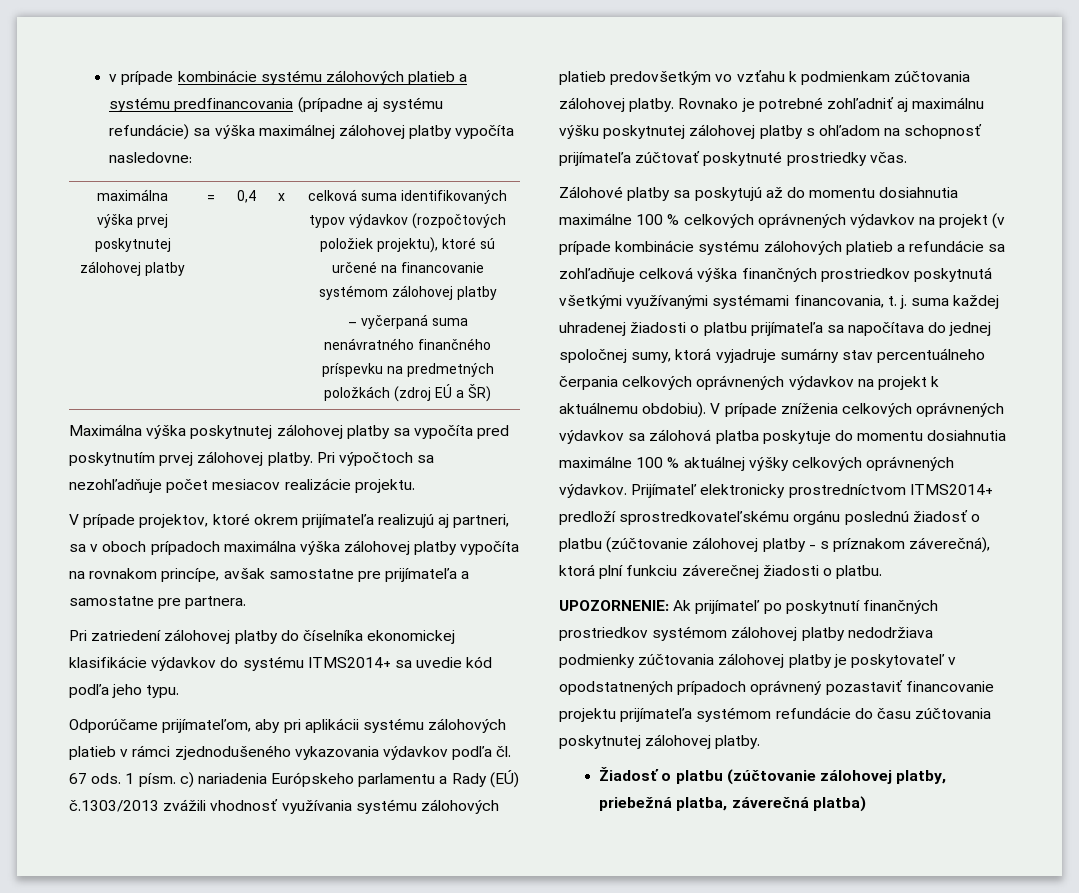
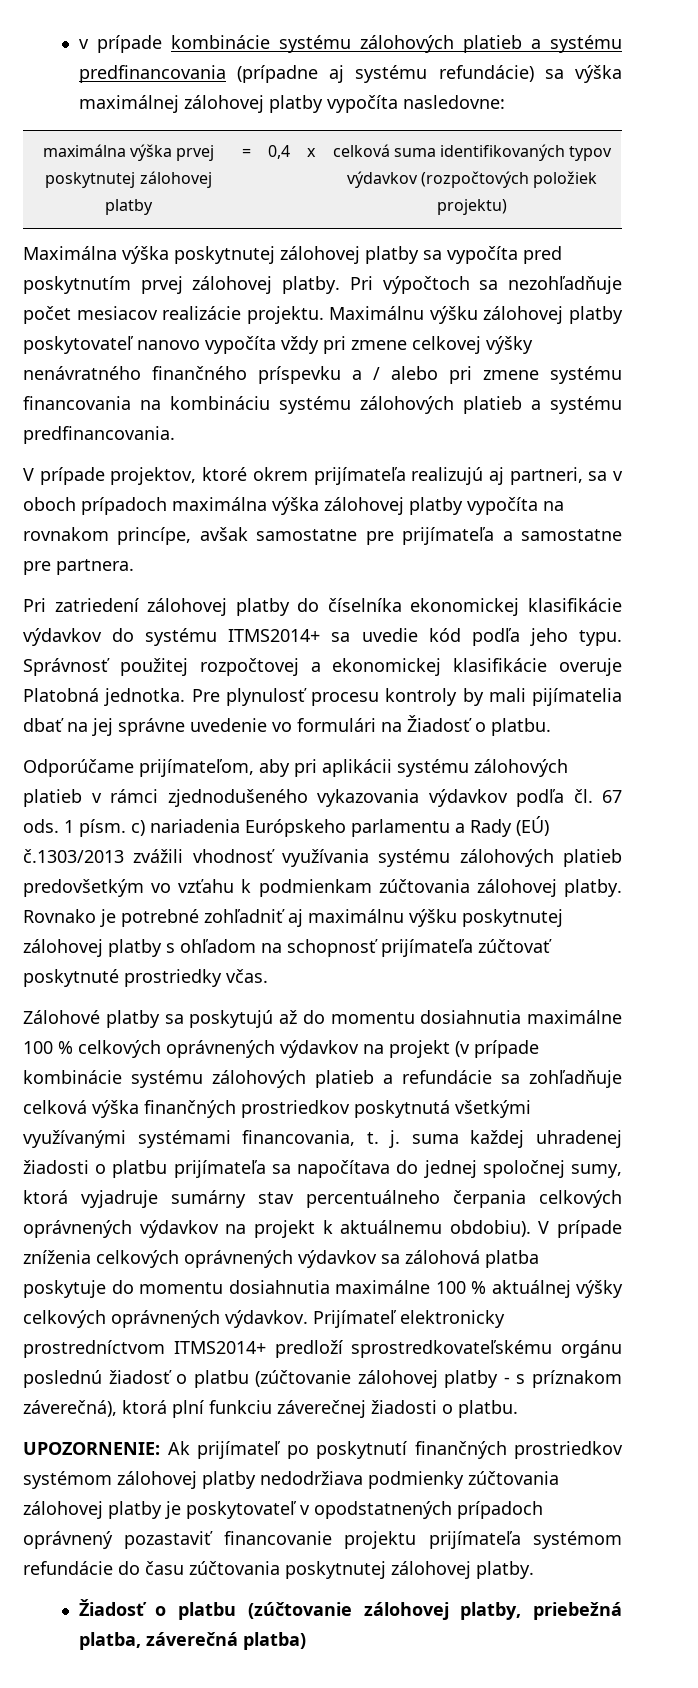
- maximálna výška prvej poskytnutej zálohovej platby | = | 0,4 | x | celková suma identifikovaných typov výdavkov (rozpočtových položiek projektu), ktoré sú určené na financovanie systémom zálohovej platby
- – vyčerpaná suma nenávratného finančného príspevku na predmetných položkách (zdroj EÚ a ŠR)
+ maximálna výška prvej poskytnutej zálohovej platby | = | 0,4 | x | celková suma identifikovaných typov výdavkov (rozpočtových položiek projektu)
+ Maximálnu výšku zálohovej platby poskytovateľ nanovo vypočíta vždy pri zmene celkovej výšky nenávratného finančného príspevku a / alebo pri zmene systému financovania na kombináciu systému zálohových platieb a systému predfinancovania.
+ Správnosť použitej rozpočtovej a ekonomickej klasifikácie overuje Platobná jednotka. Pre plynulosť procesu kontroly by mali pijímatelia dbať na jej správne uvedenie vo formulári na Žiadosť o platbu.

